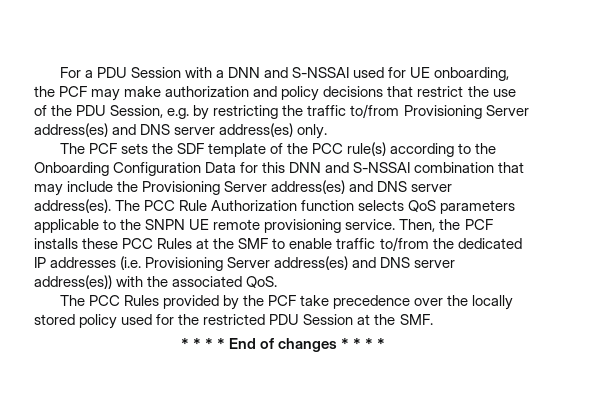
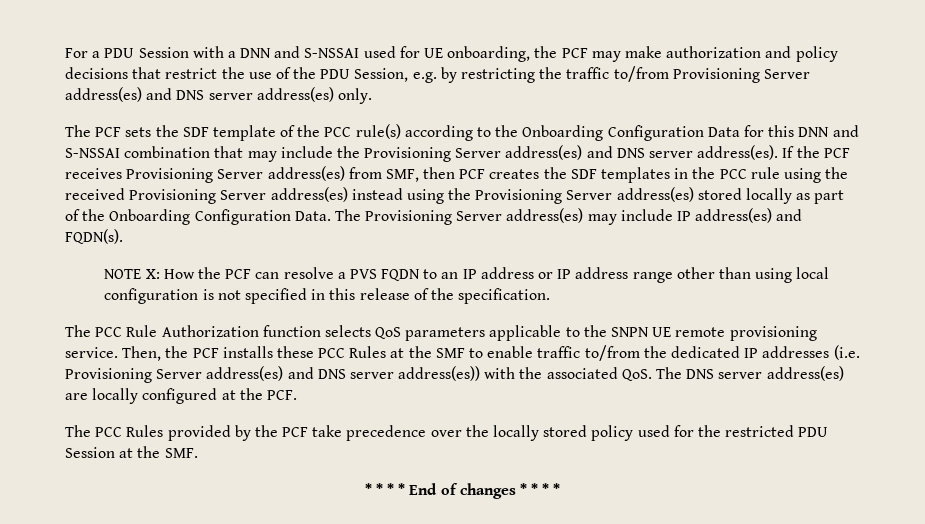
- The PCF sets the SDF template of the PCC rule(s) according to the Onboarding Configuration Data for this DNN and S-NSSAI combination that may include the Provisioning Server address(es) and DNS server address(es). The PCC Rule Authorization function selects QoS parameters applicable to the SNPN UE remote provisioning service.
+ The PCF sets the SDF template of the PCC rule(s) according to the Onboarding Configuration Data for this DNN and S-NSSAI combination that may include the Provisioning Server address(es) and DNS server address(es). If the PCF receives Provisioning Server address(es) from SMF, then PCF creates the SDF templates in the PCC rule using the received Provisioning Server address(es) instead using the Provisioning Server address(es) stored locally as part of the Onboarding Configuration Data. The Provisioning Server address(es) may include IP address(es) and FQDN(s).
+ NOTE X: How the PCF can resolve a PVS FQDN to an IP address or IP address range other than using local configuration is not specified in this release of the specification.
+ The PCC Rule Authorization function selects QoS parameters applicable to the SNPN UE remote provisioning service.
- Then, the PCF installs these PCC Rules at the SMF to enable traffic to/from the dedicated IP addresses (i.e. Provisioning Server address(es) and DNS server address(es)) with the associated QoS.
+ Then, the PCF installs these PCC Rules at the SMF to enable traffic to/from the dedicated IP addresses (i.e. Provisioning Server address(es) and DNS server address(es)) with the associated QoS. The DNS server address(es) are locally configured at the PCF.

